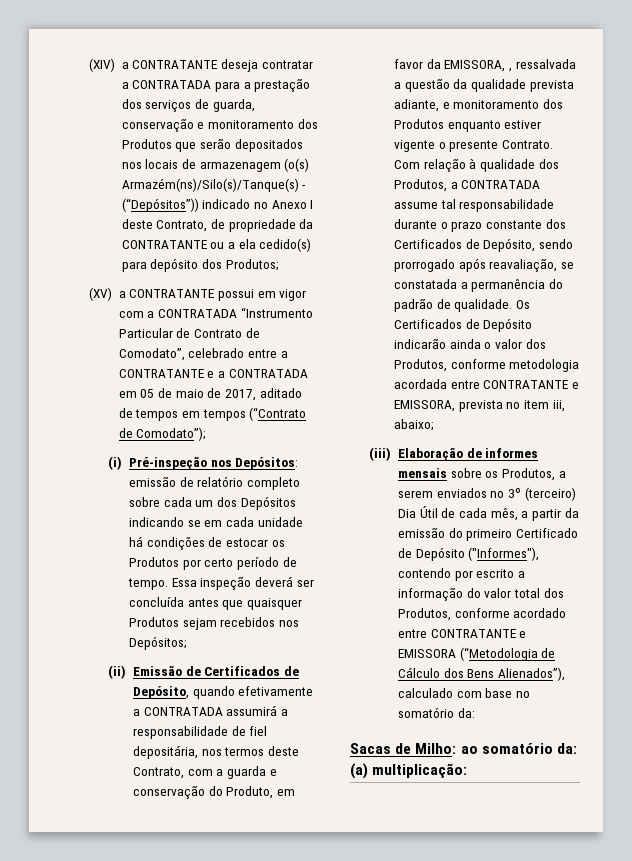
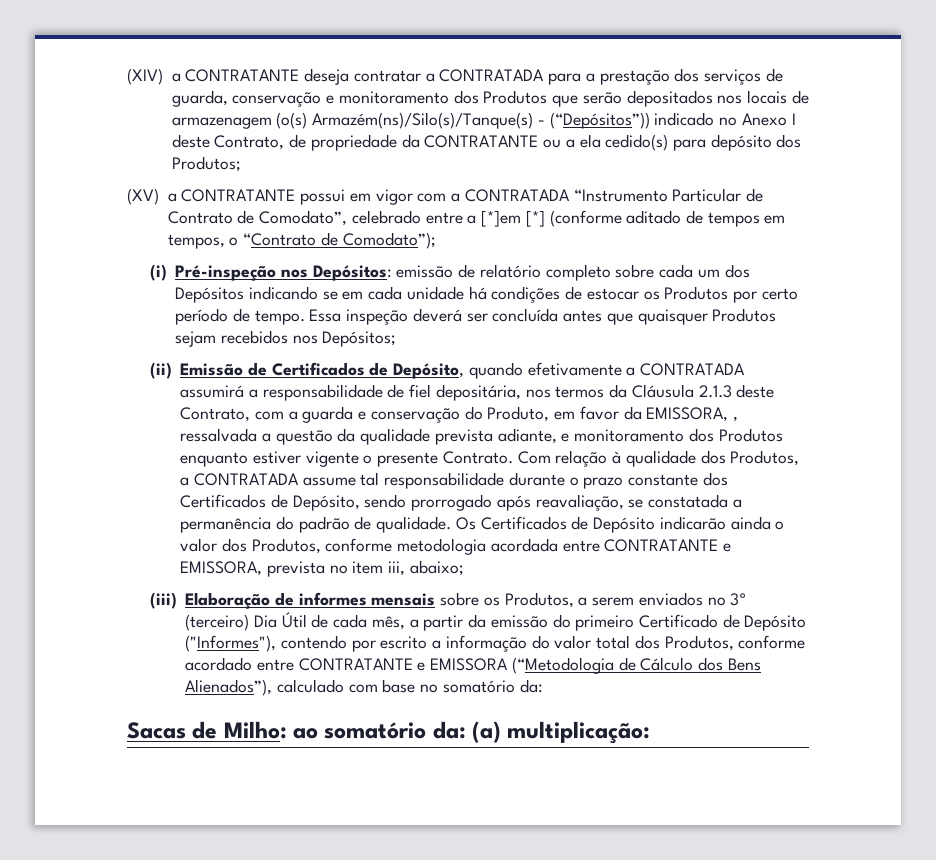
- (XV) a CONTRATANTE possui em vigor com a CONTRATADA “Instrumento Particular de Contrato de Comodato”, celebrado entre a CONTRATANTE e a CONTRATADA em 05 de maio de 2017, aditado de tempos em tempos (“Contrato de Comodato”);
+ (XV) a CONTRATANTE possui em vigor com a CONTRATADA “Instrumento Particular de Contrato de Comodato”, celebrado entre a [*]em [*] (conforme aditado de tempos em tempos, o “Contrato de Comodato”);
- (ii) Emissão de Certificados de Depósito, quando efetivamente a CONTRATADA assumirá a responsabilidade de fiel depositária, nos termos deste Contrato, com a guarda e conservação do Produto, em favor da EMISSORA, , ressalvada a questão da qualidade prevista adiante, e monitoramento dos Produtos enquanto estiver vigente o presente Contrato.
+ (ii) Emissão de Certificados de Depósito, quando efetivamente a CONTRATADA assumirá a responsabilidade de fiel depositária, nos termos da Cláusula 2.1.3 deste Contrato, com a guarda e conservação do Produto, em favor da EMISSORA, , ressalvada a questão da qualidade prevista adiante, e monitoramento dos Produtos enquanto estiver vigente o presente Contrato.

